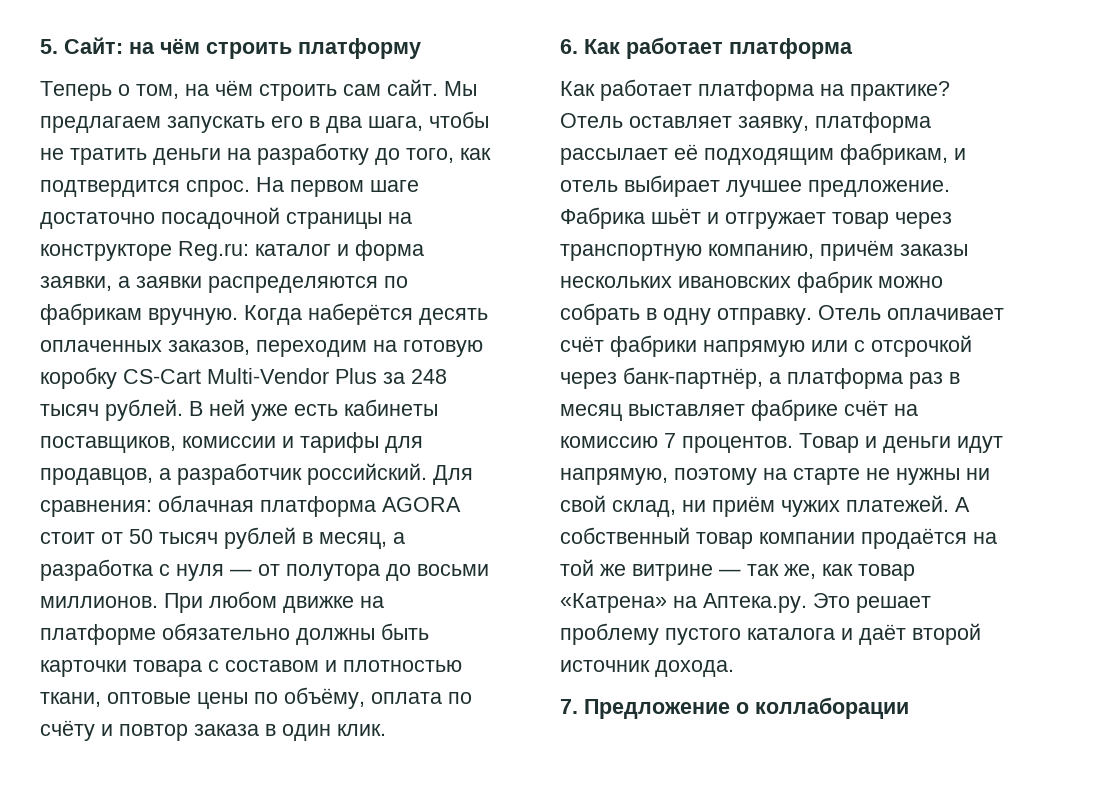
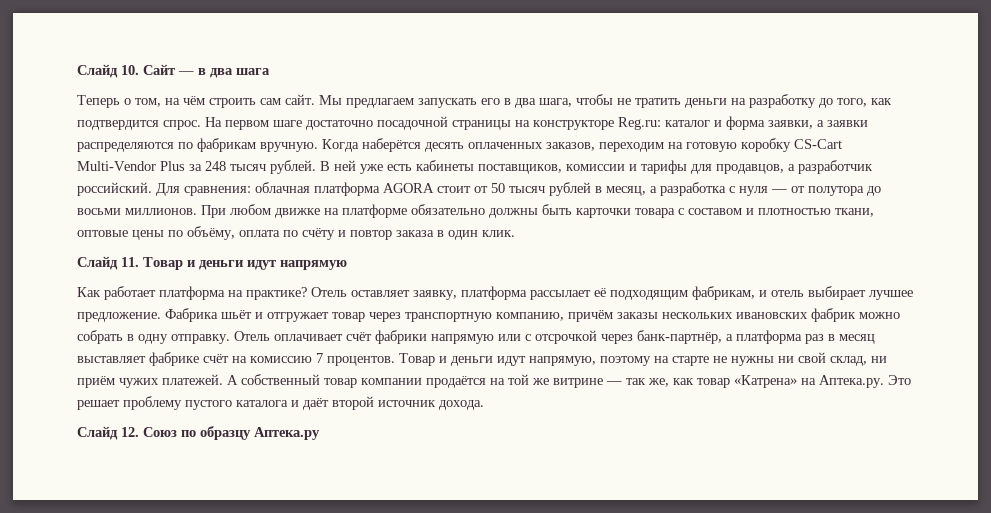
- 5. Сайт: на чём строить платформу
+ Слайд 10. Сайт — в два шага
- 6. Как работает платформа
+ Слайд 11. Товар и деньги идут напрямую
- 7. Предложение о коллаборации
+ Слайд 12. Союз по образцу Аптека.ру

